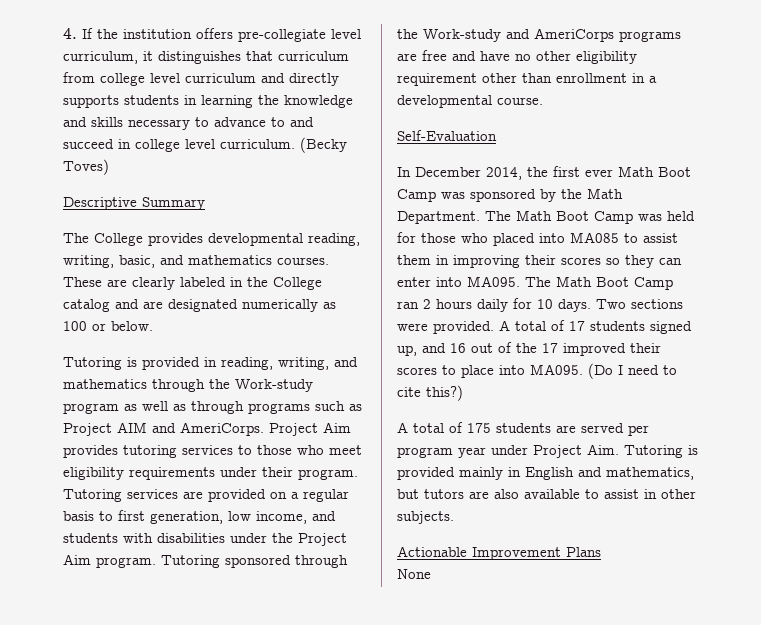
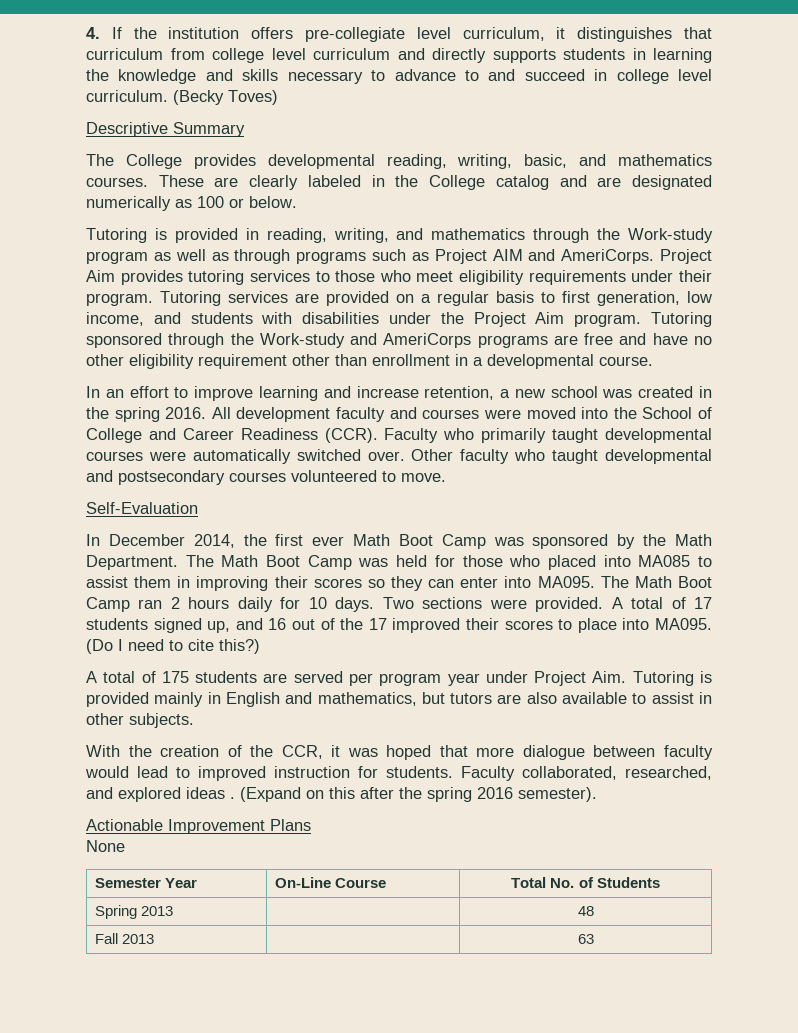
+ In an effort to improve learning and increase retention, a new school was created in the spring 2016. All development faculty and courses were moved into the School of College and Career Readiness (CCR). Faculty who primarily taught developmental courses were automatically switched over. Other faculty who taught developmental and postsecondary courses volunteered to move.
+ With the creation of the CCR, it was hoped that more dialogue between faculty would lead to improved instruction for students. Faculty collaborated, researched, and explored ideas . (Expand on this after the spring 2016 semester).
  Actionable Improvement Plans
  None
+ Semester Year | On-Line Course | Total No. of Students
+ Spring 2013 | | 48
+ Fall 2013 | | 63

